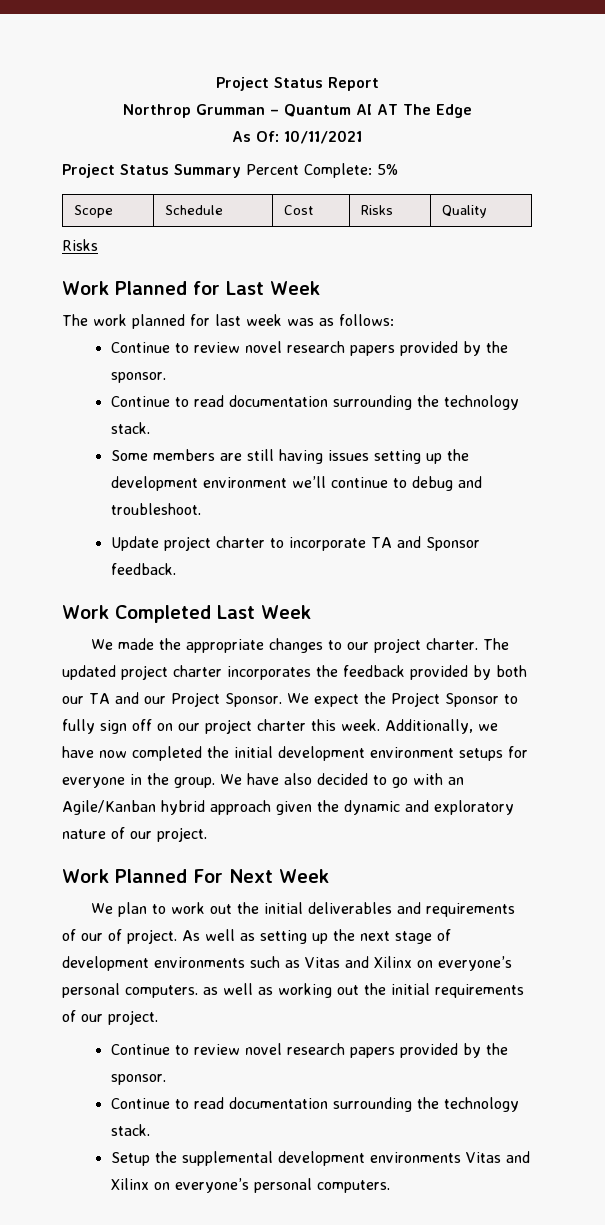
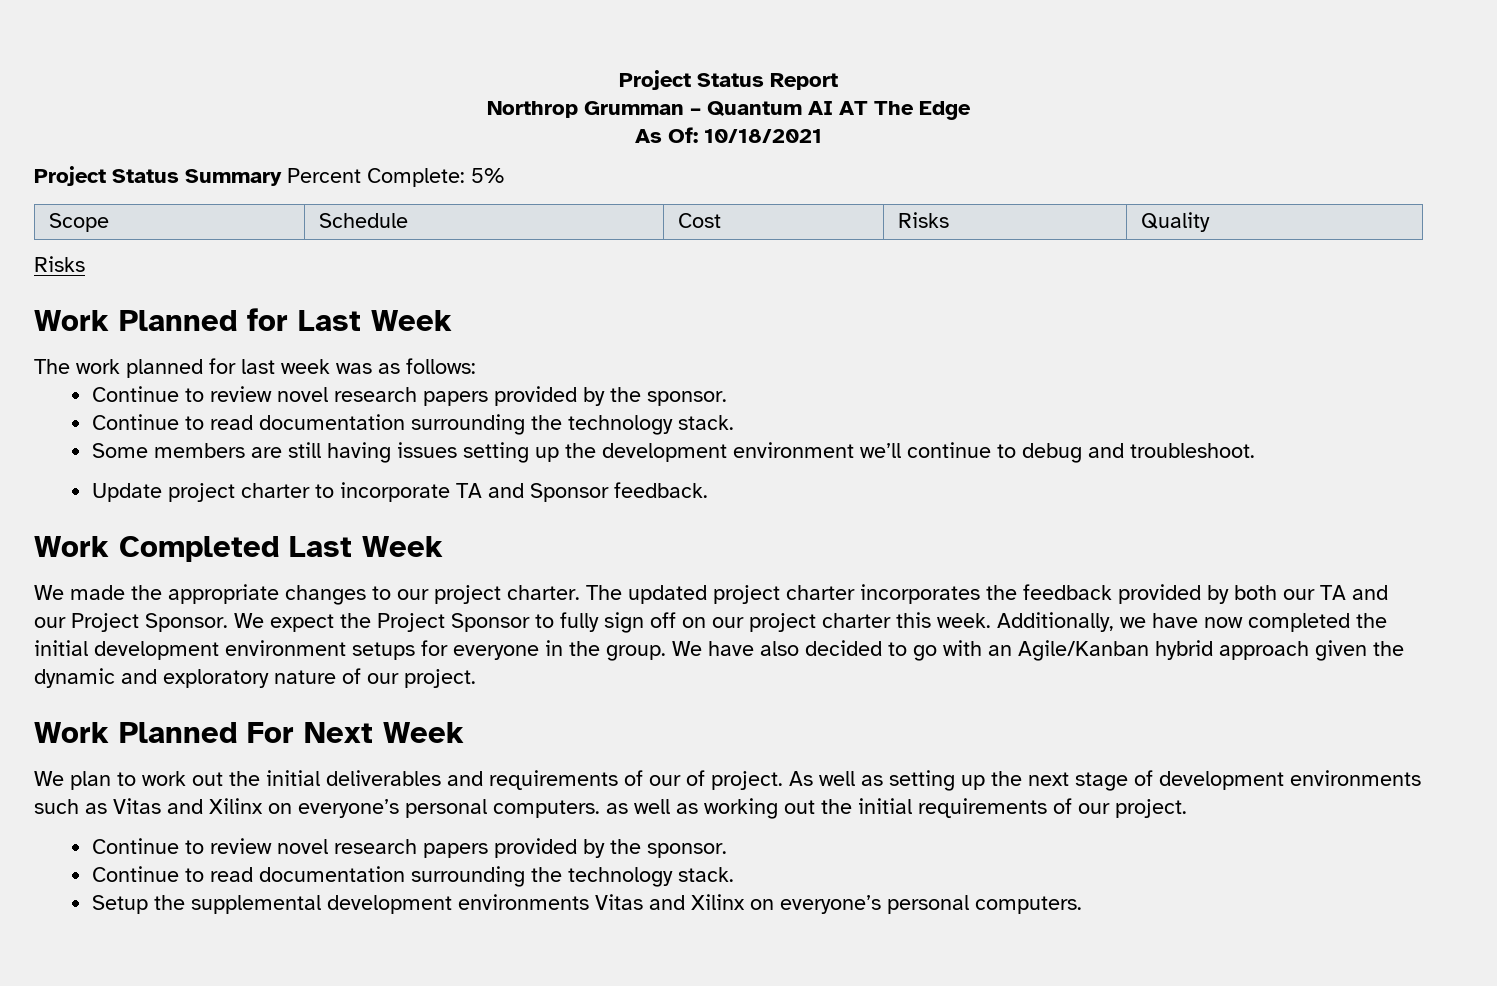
- As Of: 10/11/2021
+ As Of: 10/18/2021

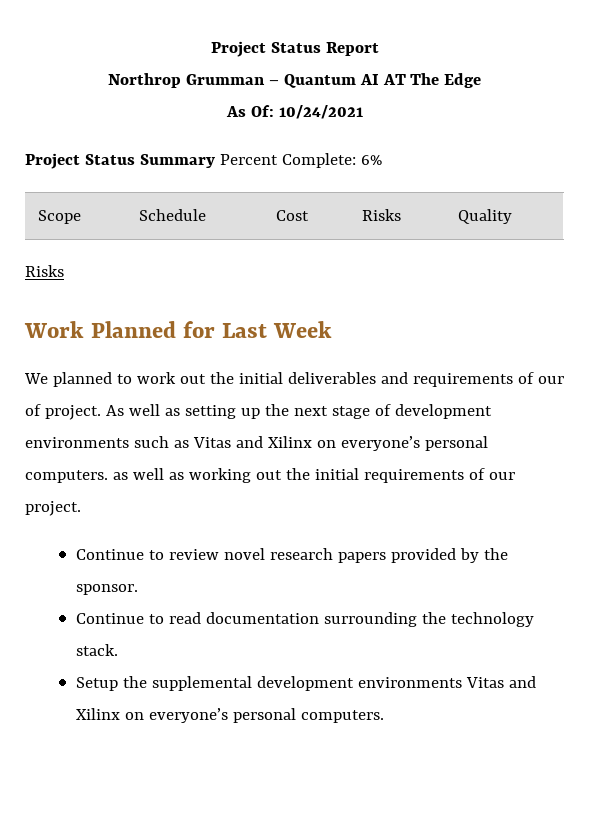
- As Of: 10/18/2021
+ As Of: 10/24/2021
- Project Status Summary Percent Complete: 5%
+ Project Status Summary Percent Complete: 6%
- The work planned for last week was as follows:
- Continue to review novel research papers provided by the sponsor.
- Continue to read documentation surrounding the technology stack.
- Some members are still having issues setting up the development environment we’ll continue to debug and troubleshoot.
- Update project charter to incorporate TA and Sponsor feedback.
- Work Completed Last Week
- We made the appropriate changes to our project charter. The updated project charter incorporates the feedback provided by both our TA and our Project Sponsor. We expect the Project Sponsor to fully sign off on our project charter this week. Additionally, we have now completed the initial development environment setups for everyone in the group. We have also decided to go with an Agile/Kanban hybrid approach given the dynamic and exploratory nature of our project.
- Work Planned For Next Week
- We plan to work out the initial deliverables and requirements of our of project.
+ We planned to work out the initial deliverables and requirements of our of project.

